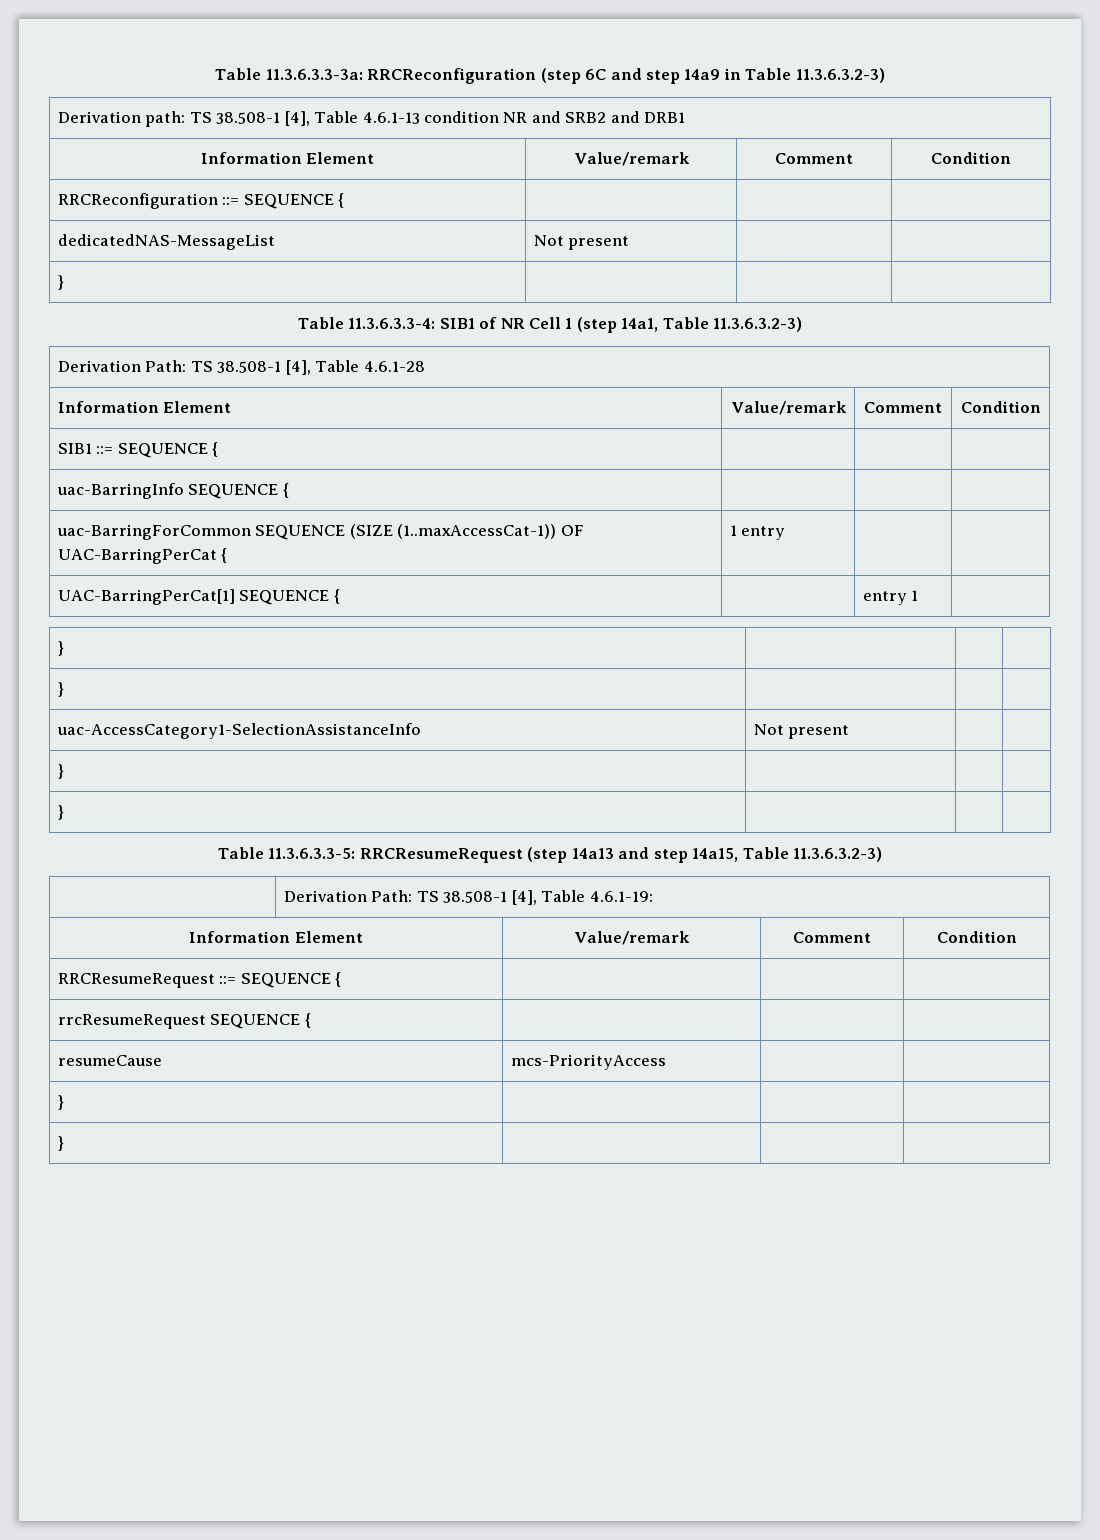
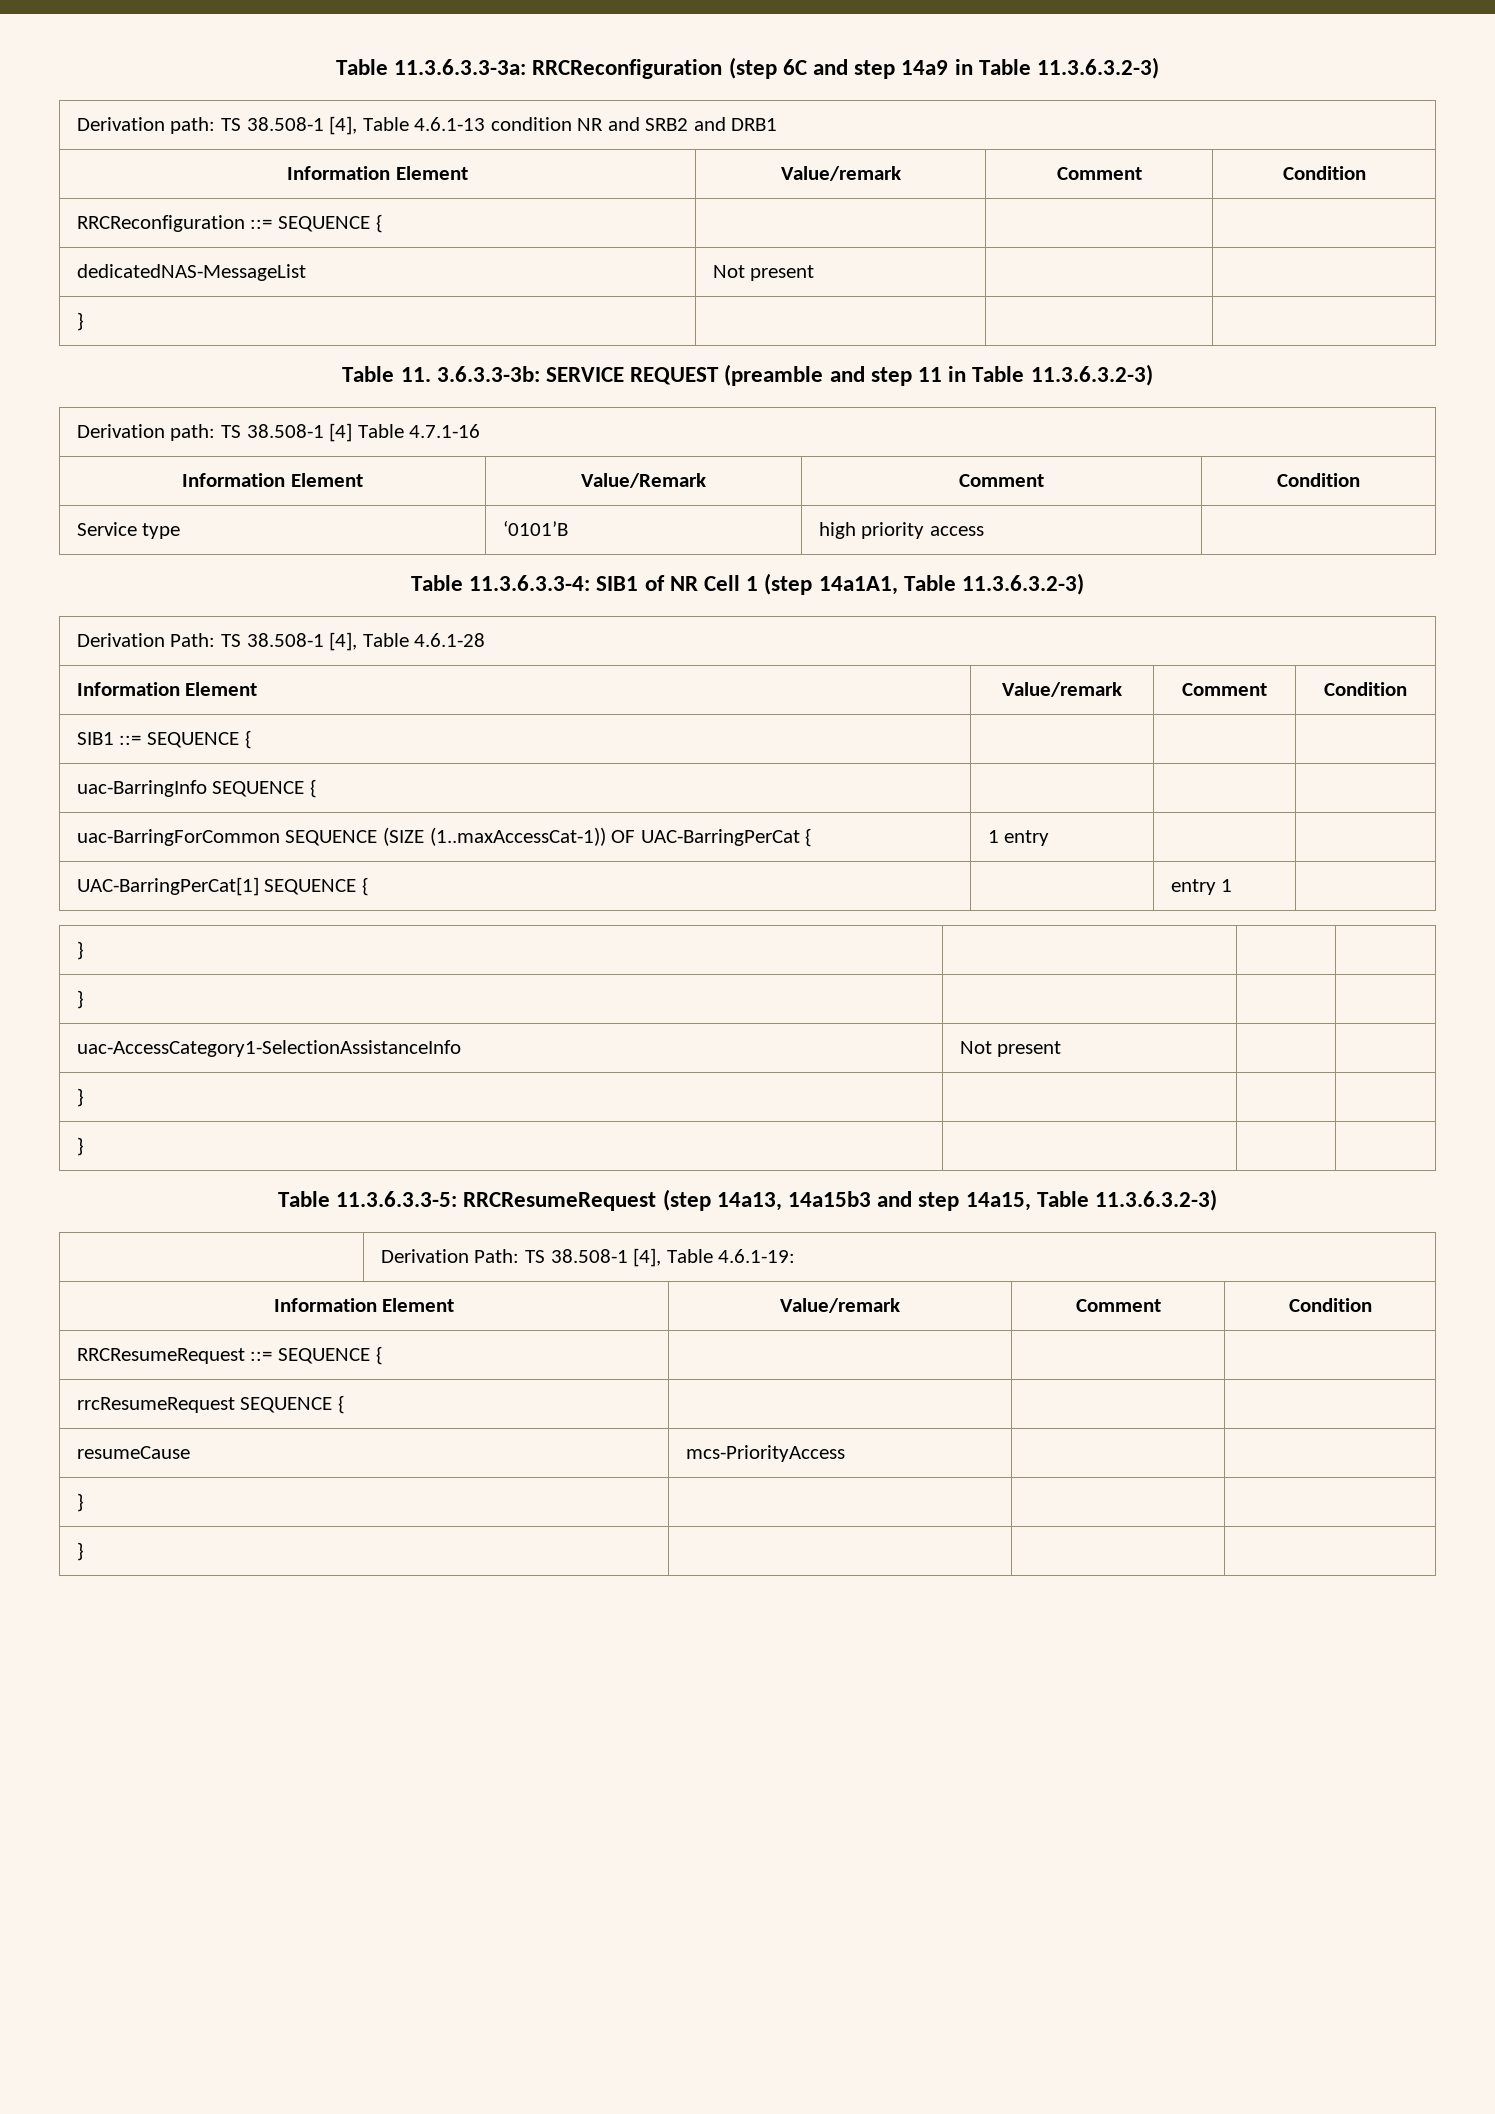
+ Table 11. 3.6.3.3-3b: SERVICE REQUEST (preamble and step 11 in Table 11.3.6.3.2-3)
+ Derivation path: TS 38.508-1 [4] Table 4.7.1-16
+ Information Element | Value/Remark | Comment | Condition
+ Service type | ‘0101’B | high priority access |
- Table 11.3.6.3.3-4: SIB1 of NR Cell 1 (step 14a1, Table 11.3.6.3.2-3)
+ Table 11.3.6.3.3-4: SIB1 of NR Cell 1 (step 14a1A1, Table 11.3.6.3.2-3)
- Table 11.3.6.3.3-5: RRCResumeRequest (step 14a13 and step 14a15, Table 11.3.6.3.2-3)
+ Table 11.3.6.3.3-5: RRCResumeRequest (step 14a13, 14a15b3 and step 14a15, Table 11.3.6.3.2-3)

